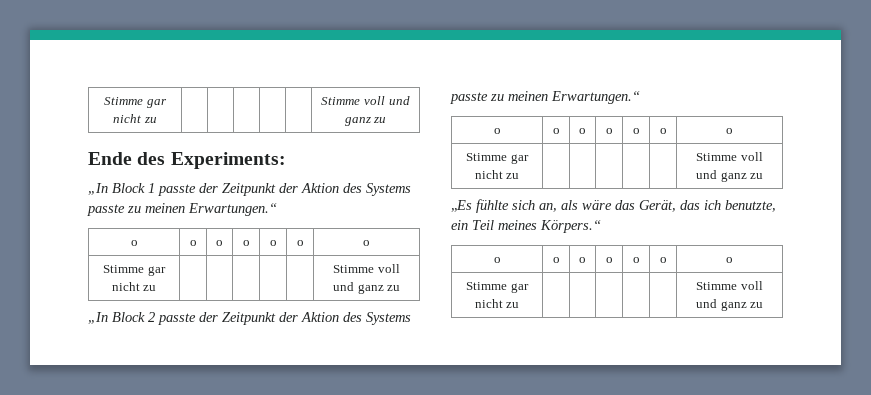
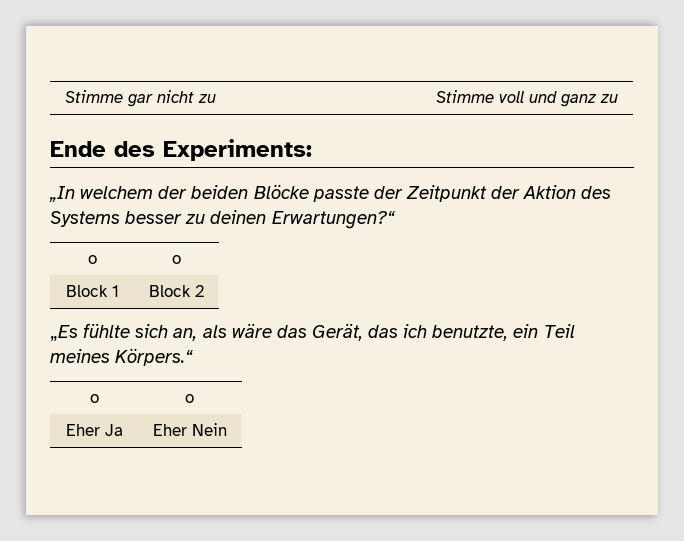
- „In Block 1 passte der Zeitpunkt der Aktion des Systems passte zu meinen Erwartungen.“
- o | o | o | o | o | o | o
- Stimme gar nicht zu | | | | | | Stimme voll und ganz zu
- „In Block 2 passte der Zeitpunkt der Aktion des Systems passte zu meinen Erwartungen.“
- o | o | o | o | o | o | o
- Stimme gar nicht zu | | | | | | Stimme voll und ganz zu
+ „In welchem der beiden Blöcke passte der Zeitpunkt der Aktion des Systems besser zu deinen Erwartungen?“
+ o | o
+ Block 1 | Block 2
  „Es fühlte sich an, als wäre das Gerät, das ich benutzte, ein Teil meines Körpers.“
- o | o | o | o | o | o | o
- Stimme gar nicht zu | | | | | | Stimme voll und ganz zu
+ o | o
+ Eher Ja | Eher Nein

